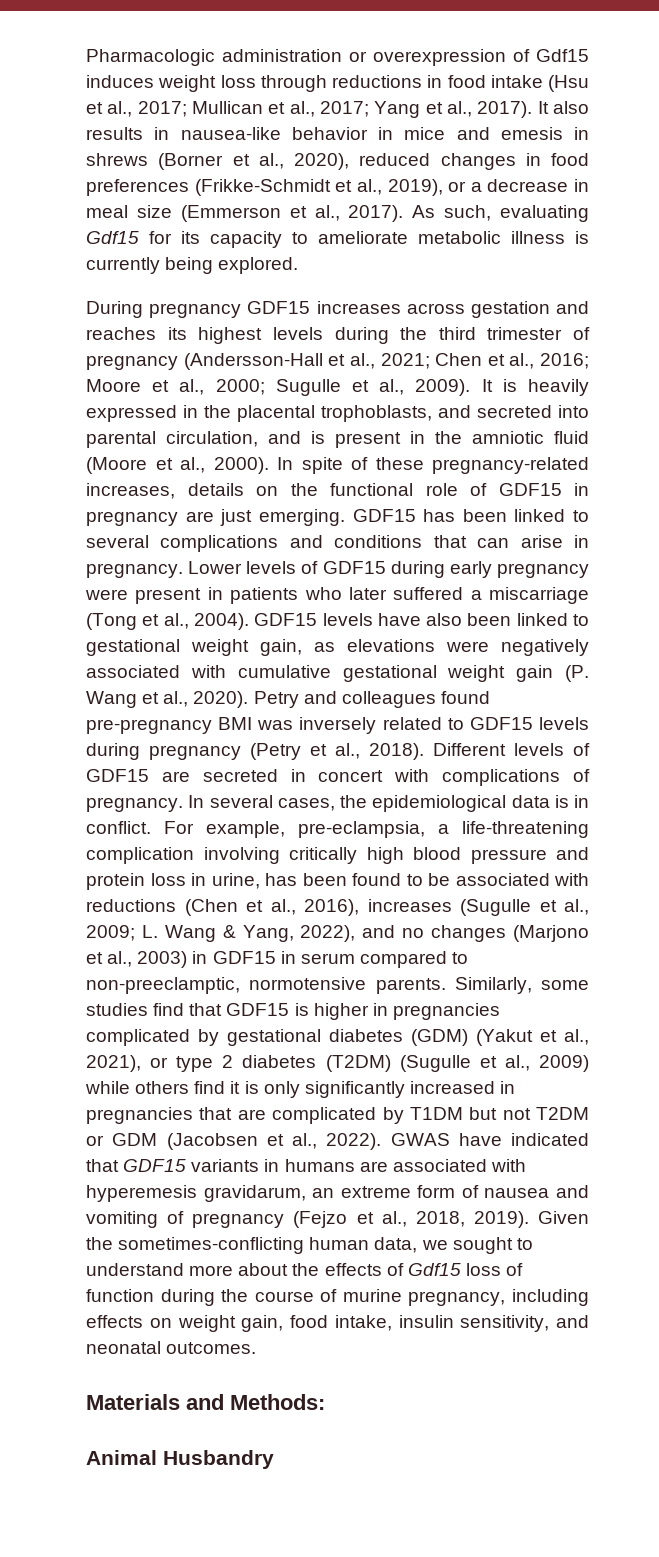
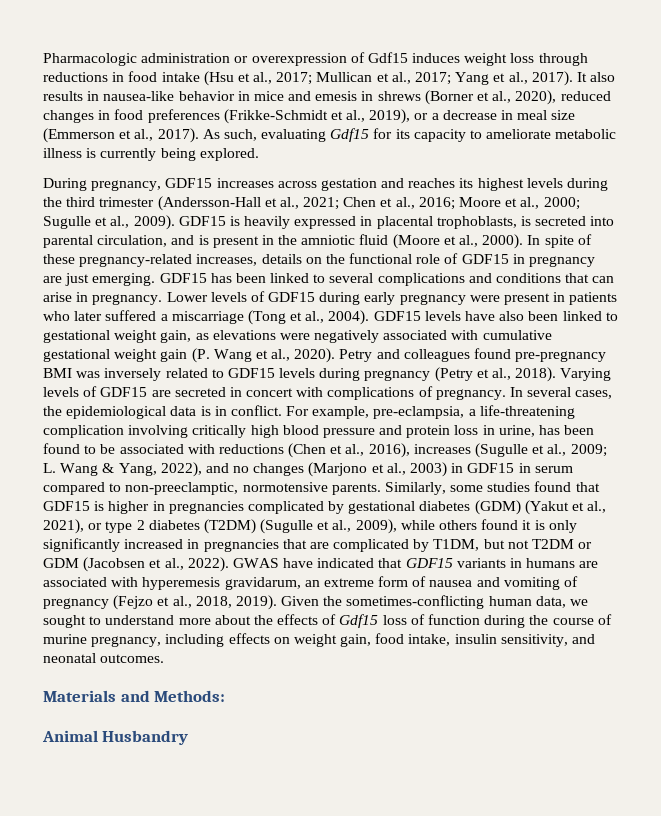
- During pregnancy GDF15 increases across gestation and reaches its highest levels during the third trimester of pregnancy (Andersson-Hall et al., 2021; Chen et al., 2016; Moore et al., 2000; Sugulle et al., 2009).
+ During pregnancy, GDF15 increases across gestation and reaches its highest levels during the third trimester (Andersson-Hall et al., 2021; Chen et al., 2016; Moore et al., 2000; Sugulle et al., 2009).
- It is heavily expressed in the placental trophoblasts, and secreted into parental circulation, and is present in the amniotic fluid (Moore et al., 2000).
+ GDF15 is heavily expressed in placental trophoblasts, is secreted into parental circulation, and is present in the amniotic fluid (Moore et al., 2000).
- Different levels of GDF15 are secreted in concert with complications of pregnancy.
+ Varying levels of GDF15 are secreted in concert with complications of pregnancy.
- Similarly, some studies find that GDF15 is higher in pregnancies complicated by gestational diabetes (GDM) (Yakut et al., 2021), or type 2 diabetes (T2DM) (Sugulle et al., 2009) while others find it is only significantly increased in pregnancies that are complicated by T1DM but not T2DM or GDM (Jacobsen et al., 2022).
+ Similarly, some studies found that GDF15 is higher in pregnancies complicated by gestational diabetes (GDM) (Yakut et al., 2021), or type 2 diabetes (T2DM) (Sugulle et al., 2009), while others found it is only significantly increased in pregnancies that are complicated by T1DM, but not T2DM or GDM (Jacobsen et al., 2022).

